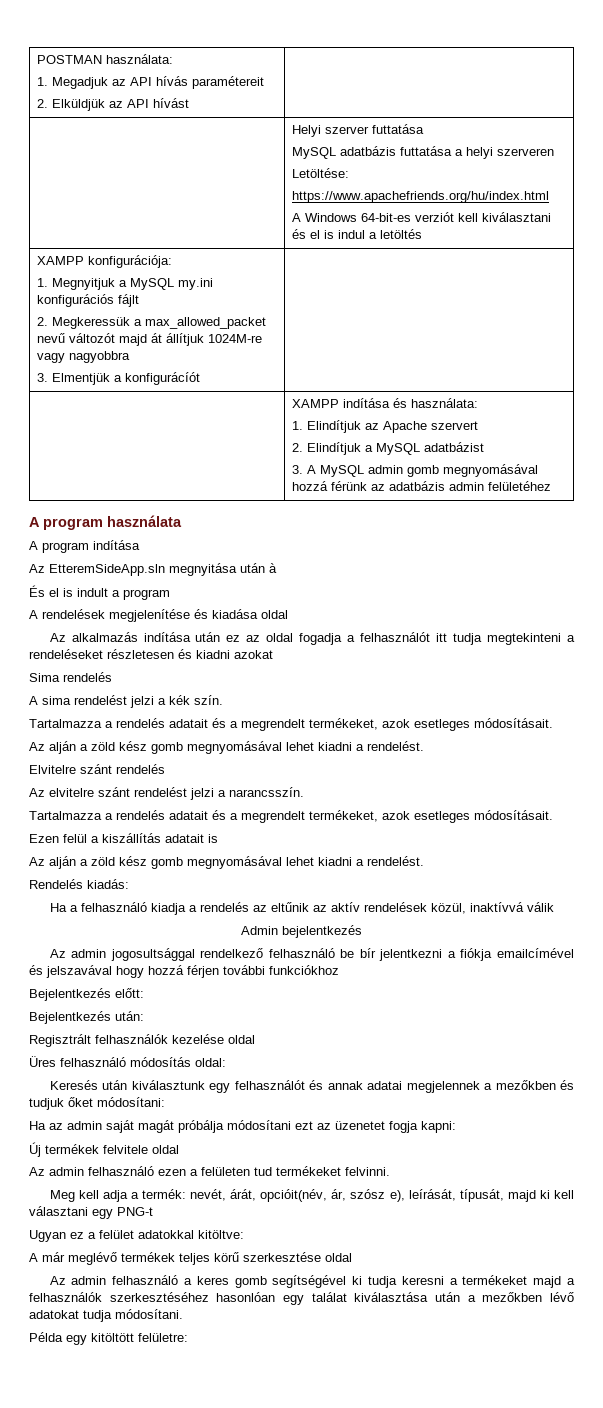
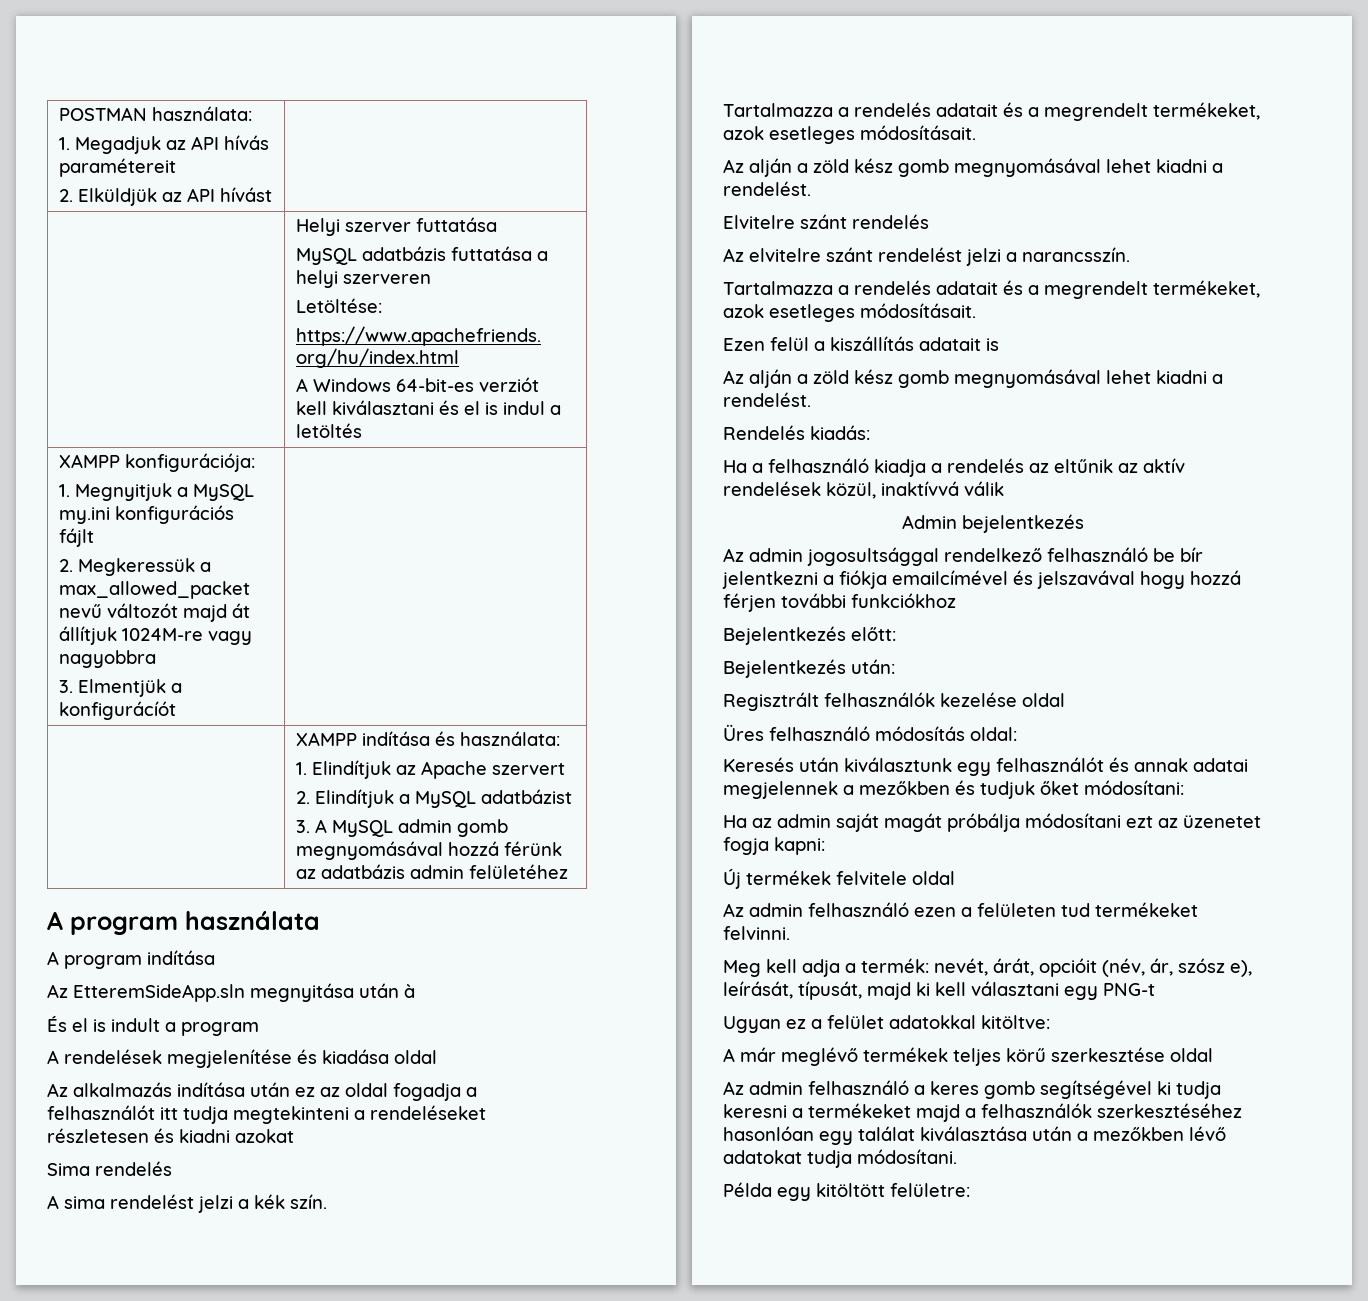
- Meg kell adja a termék: nevét, árát, opcióit(név, ár, szósz e), leírását, típusát, majd ki kell választani egy PNG-t
+ Meg kell adja a termék: nevét, árát, opcióit (név, ár, szósz e), leírását, típusát, majd ki kell választani egy PNG-t

